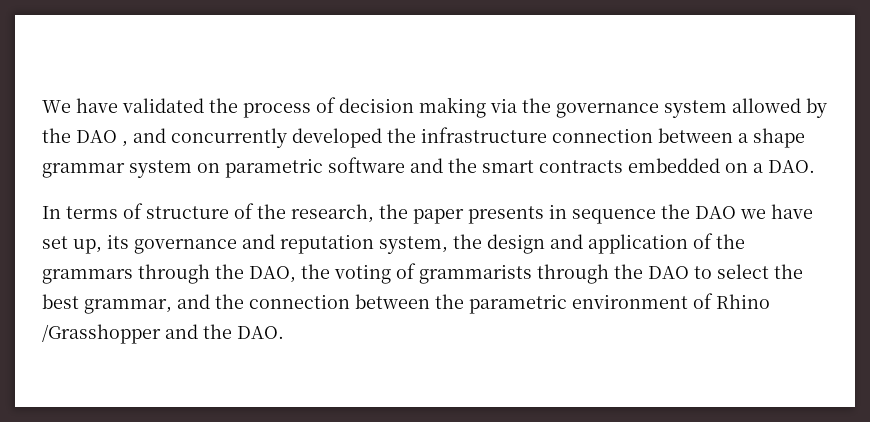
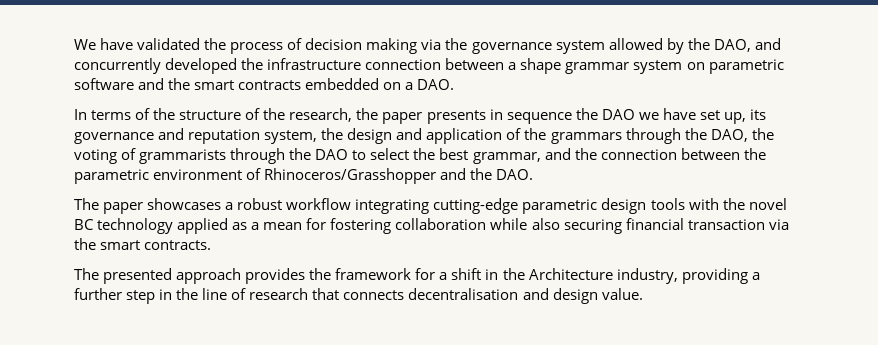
- We have validated the process of decision making via the governance system allowed by the DAO , and concurrently developed the infrastructure connection between a shape grammar system on parametric software and the smart contracts embedded on a DAO.
+ We have validated the process of decision making via the governance system allowed by the DAO, and concurrently developed the infrastructure connection between a shape grammar system on parametric software and the smart contracts embedded on a DAO.
- In terms of structure of the research, the paper presents in sequence the DAO we have set up, its governance and reputation system, the design and application of the grammars through the DAO, the voting of grammarists through the DAO to select the best grammar, and the connection between the parametric environment of Rhino /Grasshopper and the DAO.
+ In terms of the structure of the research, the paper presents in sequence the DAO we have set up, its governance and reputation system, the design and application of the grammars through the DAO, the voting of grammarists through the DAO to select the best grammar, and the connection between the parametric environment of Rhinoceros/Grasshopper and the DAO.
+ The paper showcases a robust workflow integrating cutting-edge parametric design tools with the novel BC technology applied as a mean for fostering collaboration while also securing financial transaction via the smart contracts.
+ The presented approach provides the framework for a shift in the Architecture industry, providing a further step in the line of research that connects decentralisation and design value.

